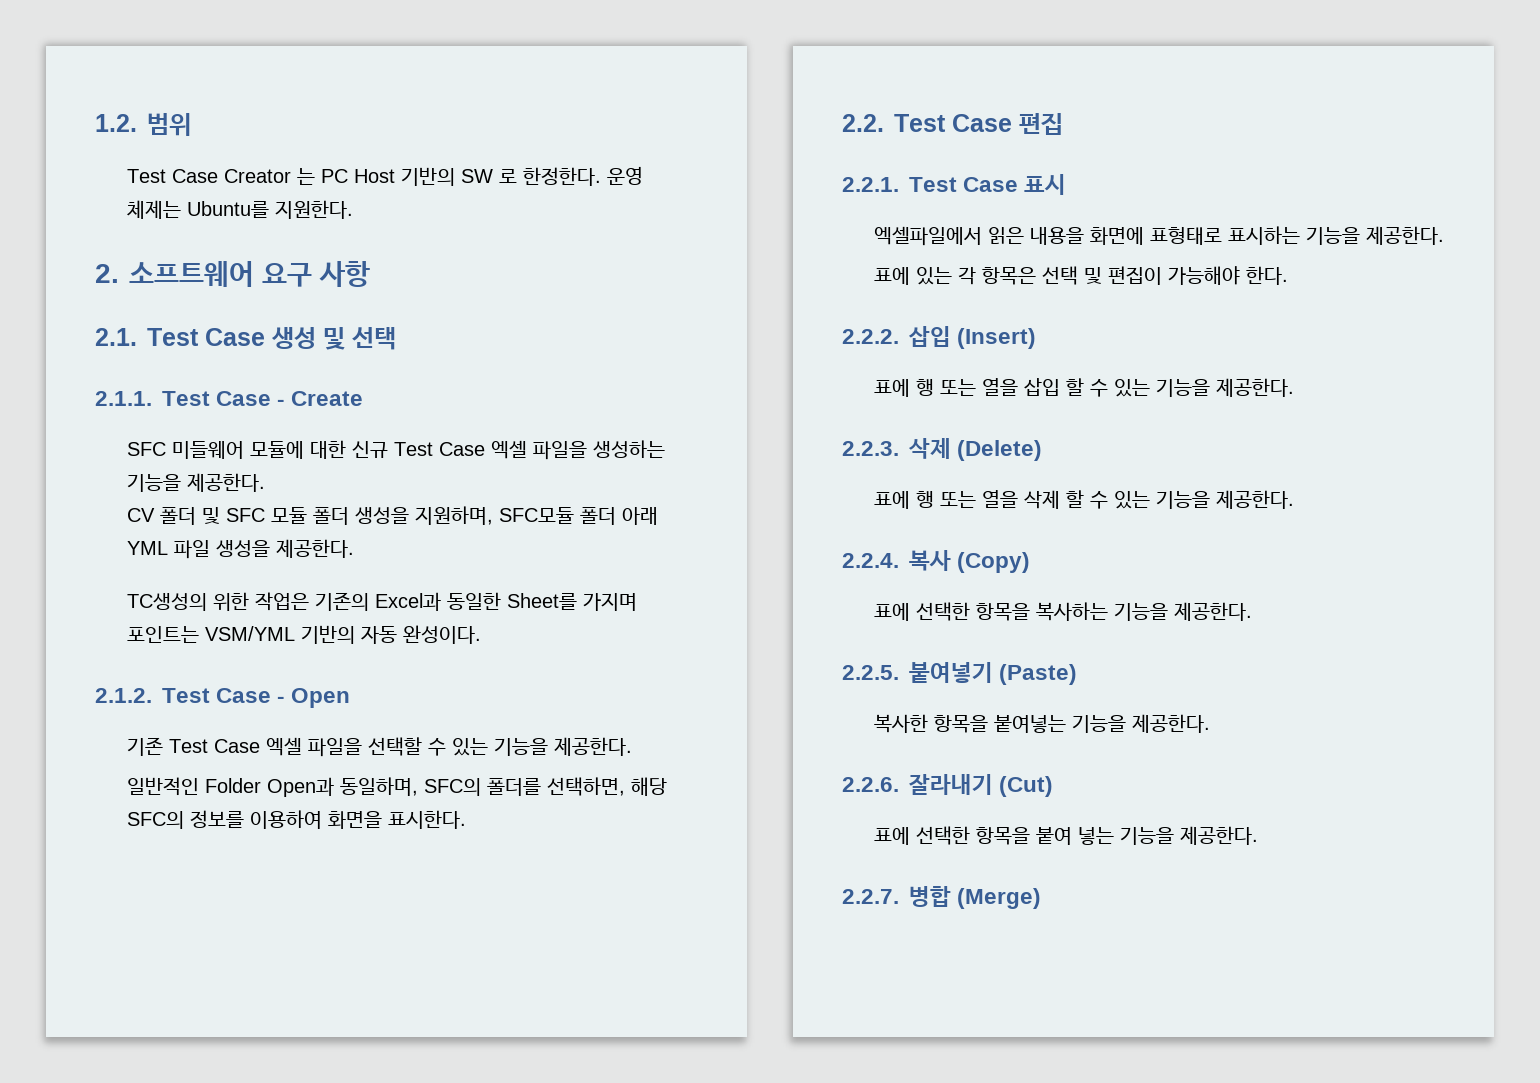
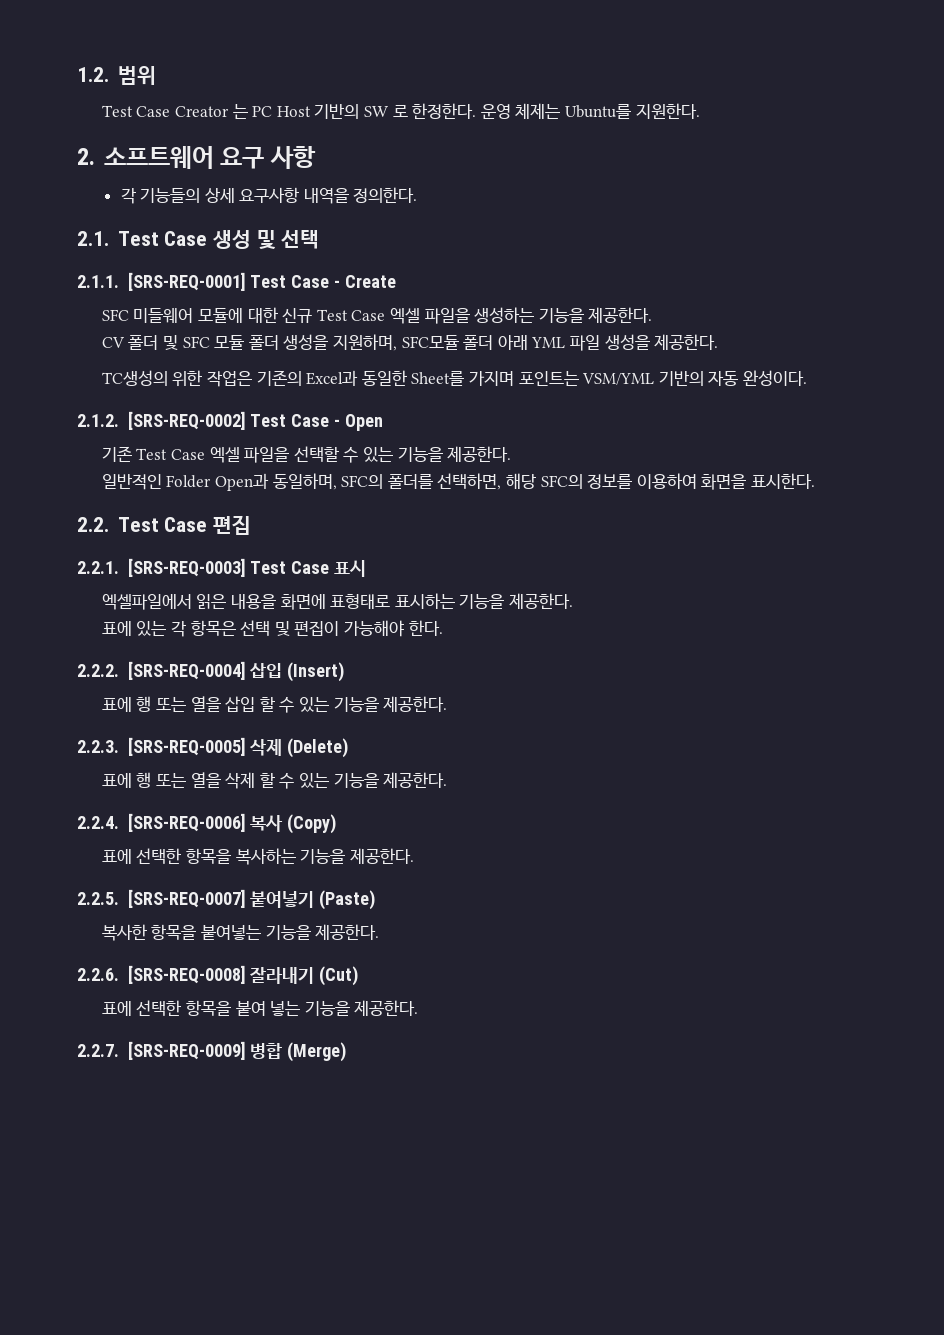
+ 각 기능들의 상세 요구사항 내역을 정의한다.
- 2.1.1. Test Case - Create
+ 2.1.1. [SRS-REQ-0001] Test Case - Create
- 2.1.2. Test Case - Open
+ 2.1.2. [SRS-REQ-0002] Test Case - Open
- 2.2.1. Test Case 표시
+ 2.2.1. [SRS-REQ-0003] Test Case 표시
- 2.2.2. 삽입 (Insert)
+ 2.2.2. [SRS-REQ-0004] 삽입 (Insert)
- 2.2.3. 삭제 (Delete)
+ 2.2.3. [SRS-REQ-0005] 삭제 (Delete)
- 2.2.4. 복사 (Copy)
+ 2.2.4. [SRS-REQ-0006] 복사 (Copy)
- 2.2.5. 붙여넣기 (Paste)
+ 2.2.5. [SRS-REQ-0007] 붙여넣기 (Paste)
- 2.2.6. 잘라내기 (Cut)
+ 2.2.6. [SRS-REQ-0008] 잘라내기 (Cut)
- 2.2.7. 병합 (Merge)
+ 2.2.7. [SRS-REQ-0009] 병합 (Merge)

